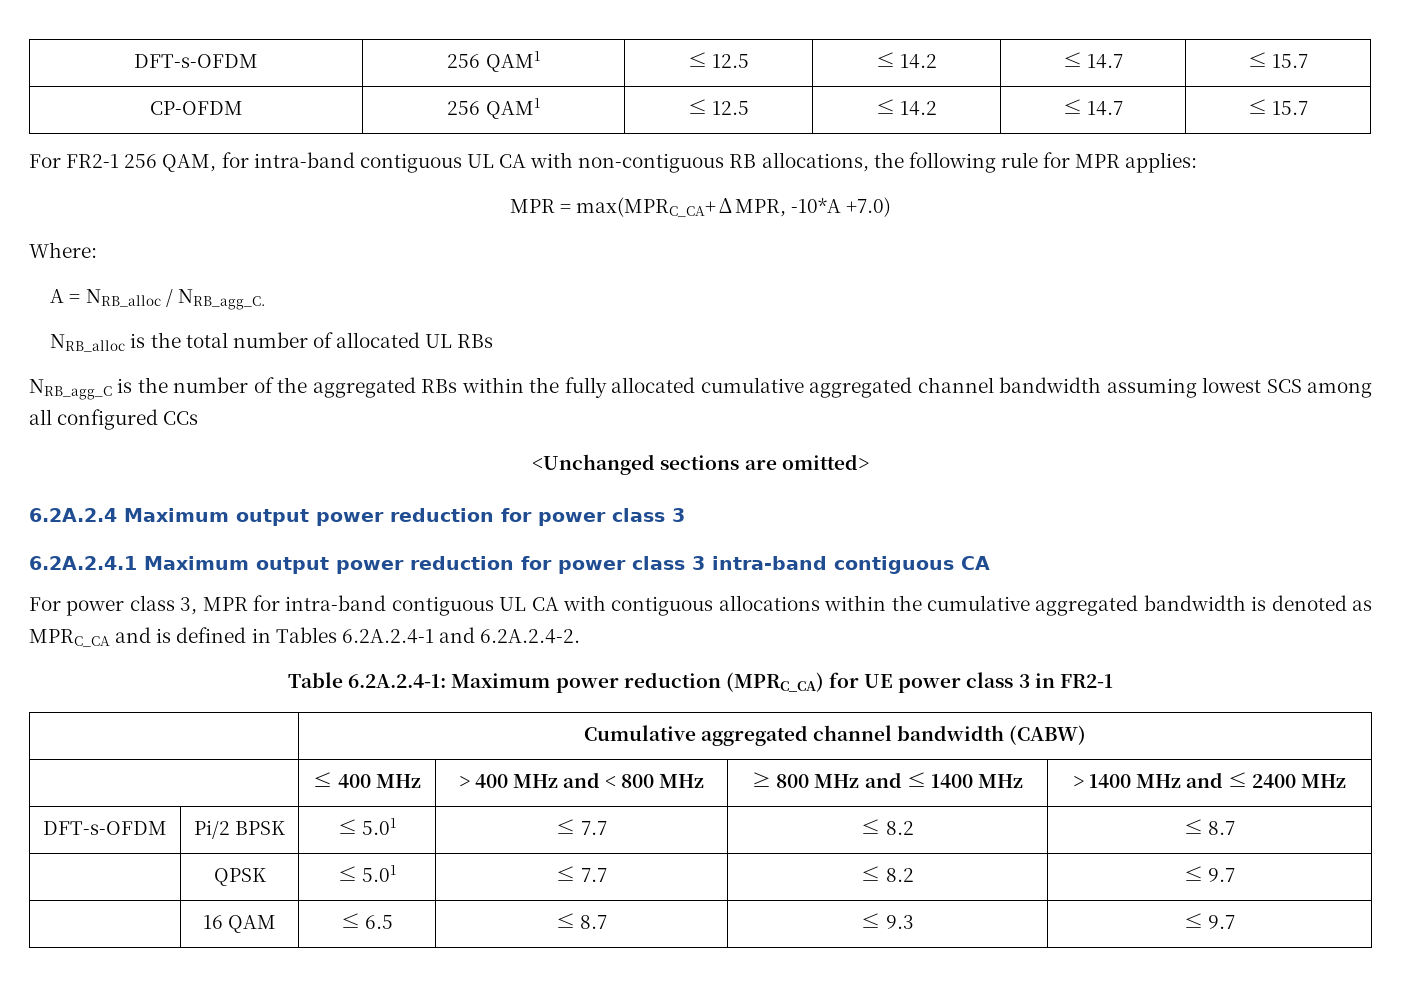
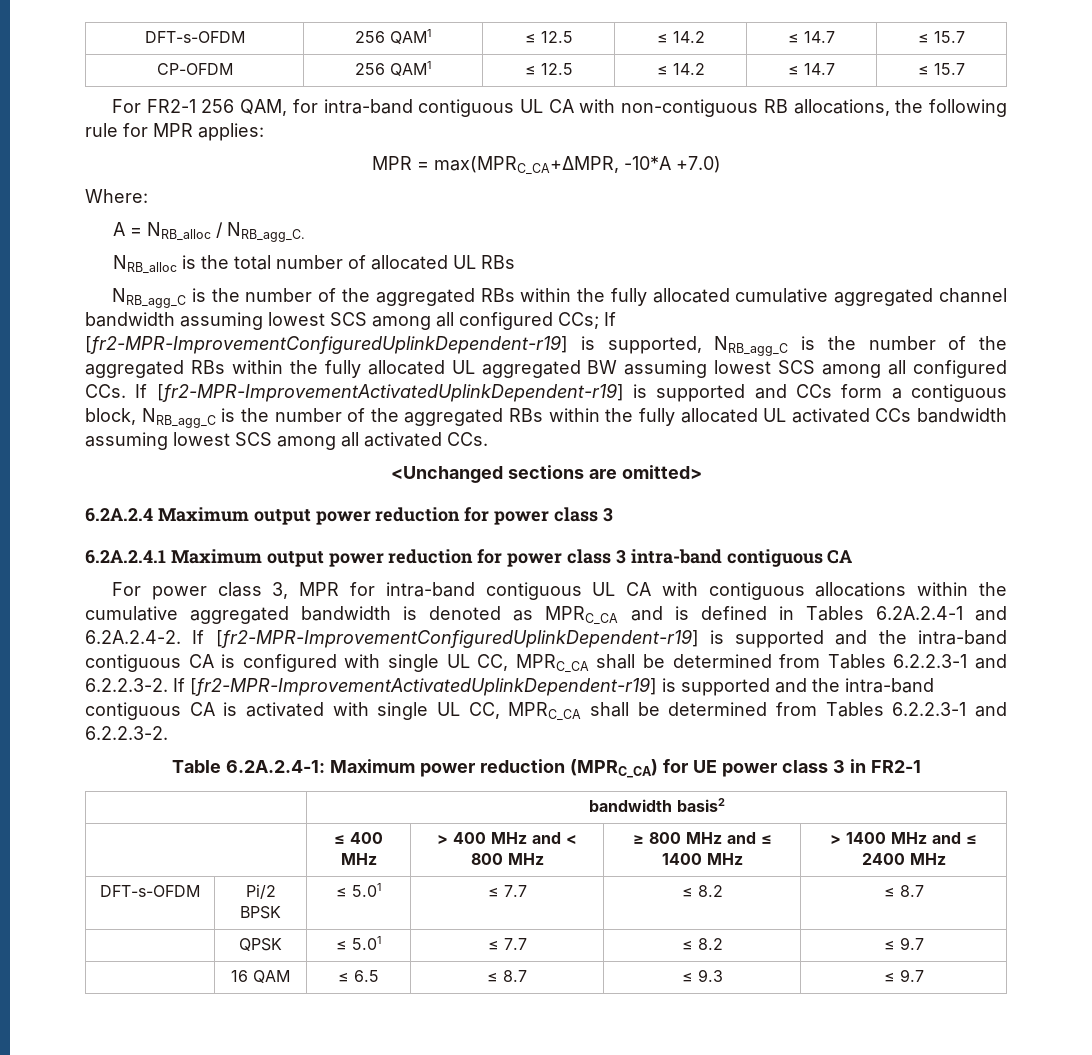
- NRB_agg_C is the number of the aggregated RBs within the fully allocated cumulative aggregated channel bandwidth assuming lowest SCS among all configured CCs
+ NRB_agg_C is the number of the aggregated RBs within the fully allocated cumulative aggregated channel bandwidth assuming lowest SCS among all configured CCs; If [fr2-MPR-ImprovementConfiguredUplinkDependent-r19] is supported, NRB_agg_C is the number of the aggregated RBs within the fully allocated UL aggregated BW assuming lowest SCS among all configured CCs. If [fr2-MPR-ImprovementActivatedUplinkDependent-r19] is supported and CCs form a contiguous block, NRB_agg_C is the number of the aggregated RBs within the fully allocated UL activated CCs bandwidth assuming lowest SCS among all activated CCs.
- For power class 3, MPR for intra-band contiguous UL CA with contiguous allocations within the cumulative aggregated bandwidth is denoted as MPRC_CA and is defined in Tables 6.2A.2.4-1 and 6.2A.2.4-2.
+ For power class 3, MPR for intra-band contiguous UL CA with contiguous allocations within the cumulative aggregated bandwidth is denoted as MPRC_CA and is defined in Tables 6.2A.2.4-1 and 6.2A.2.4-2. If [fr2-MPR-ImprovementConfiguredUplinkDependent-r19] is supported and the intra-band contiguous CA is configured with single UL CC, MPRC_CA shall be determined from Tables 6.2.2.3-1 and 6.2.2.3-2. If [fr2-MPR-ImprovementActivatedUplinkDependent-r19] is supported and the intra-band contiguous CA is activated with single UL CC, MPRC_CA shall be determined from Tables 6.2.2.3-1 and 6.2.2.3-2.
- | Cumulative aggregated channel bandwidth (CABW)
+ | bandwidth basis2

